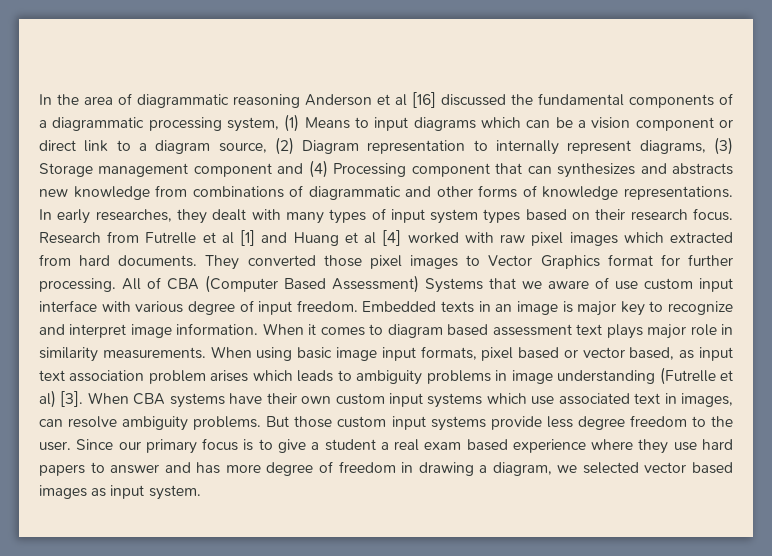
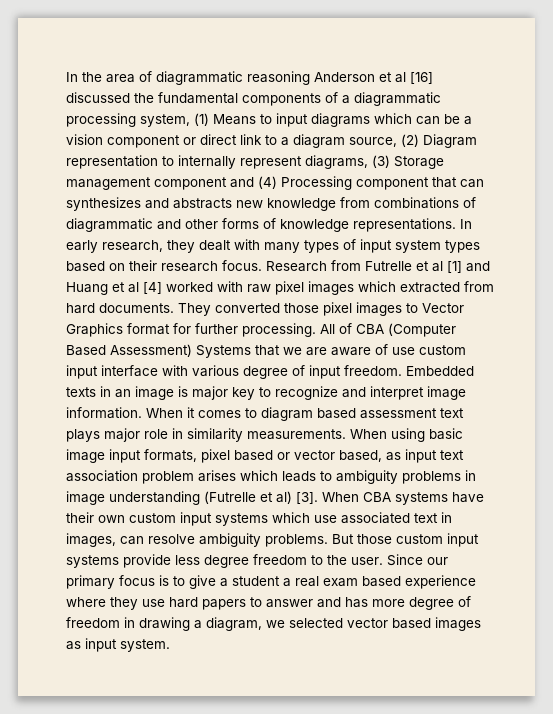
- In early researches, they dealt with many types of input system types based on their research focus.
+ In early research, they dealt with many types of input system types based on their research focus.
- All of CBA (Computer Based Assessment) Systems that we aware of use custom input interface with various degree of input freedom.
+ All of CBA (Computer Based Assessment) Systems that we are aware of use custom input interface with various degree of input freedom.

